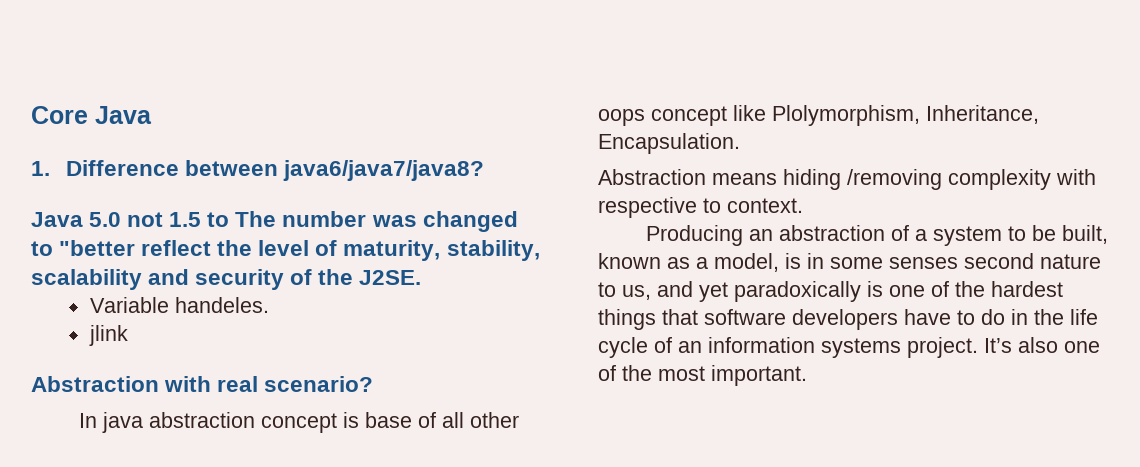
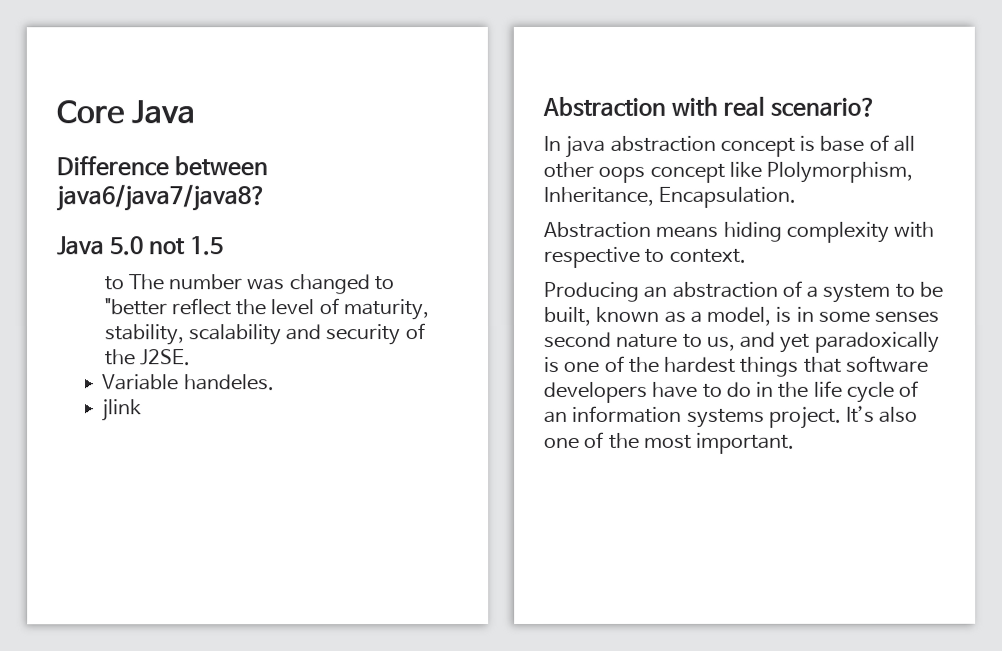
- 1. Difference between java6/java7/java8?
+ Difference between java6/java7/java8?
- Java 5.0 not 1.5 to The number was changed to "better reflect the level of maturity, stability, scalability and security of the J2SE.
+ Java 5.0 not 1.5
+ to The number was changed to "better reflect the level of maturity, stability, scalability and security of the J2SE.
- Abstraction means hiding /removing complexity with respective to context.
+ Abstraction means hiding complexity with respective to context.

